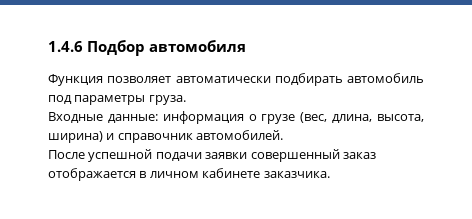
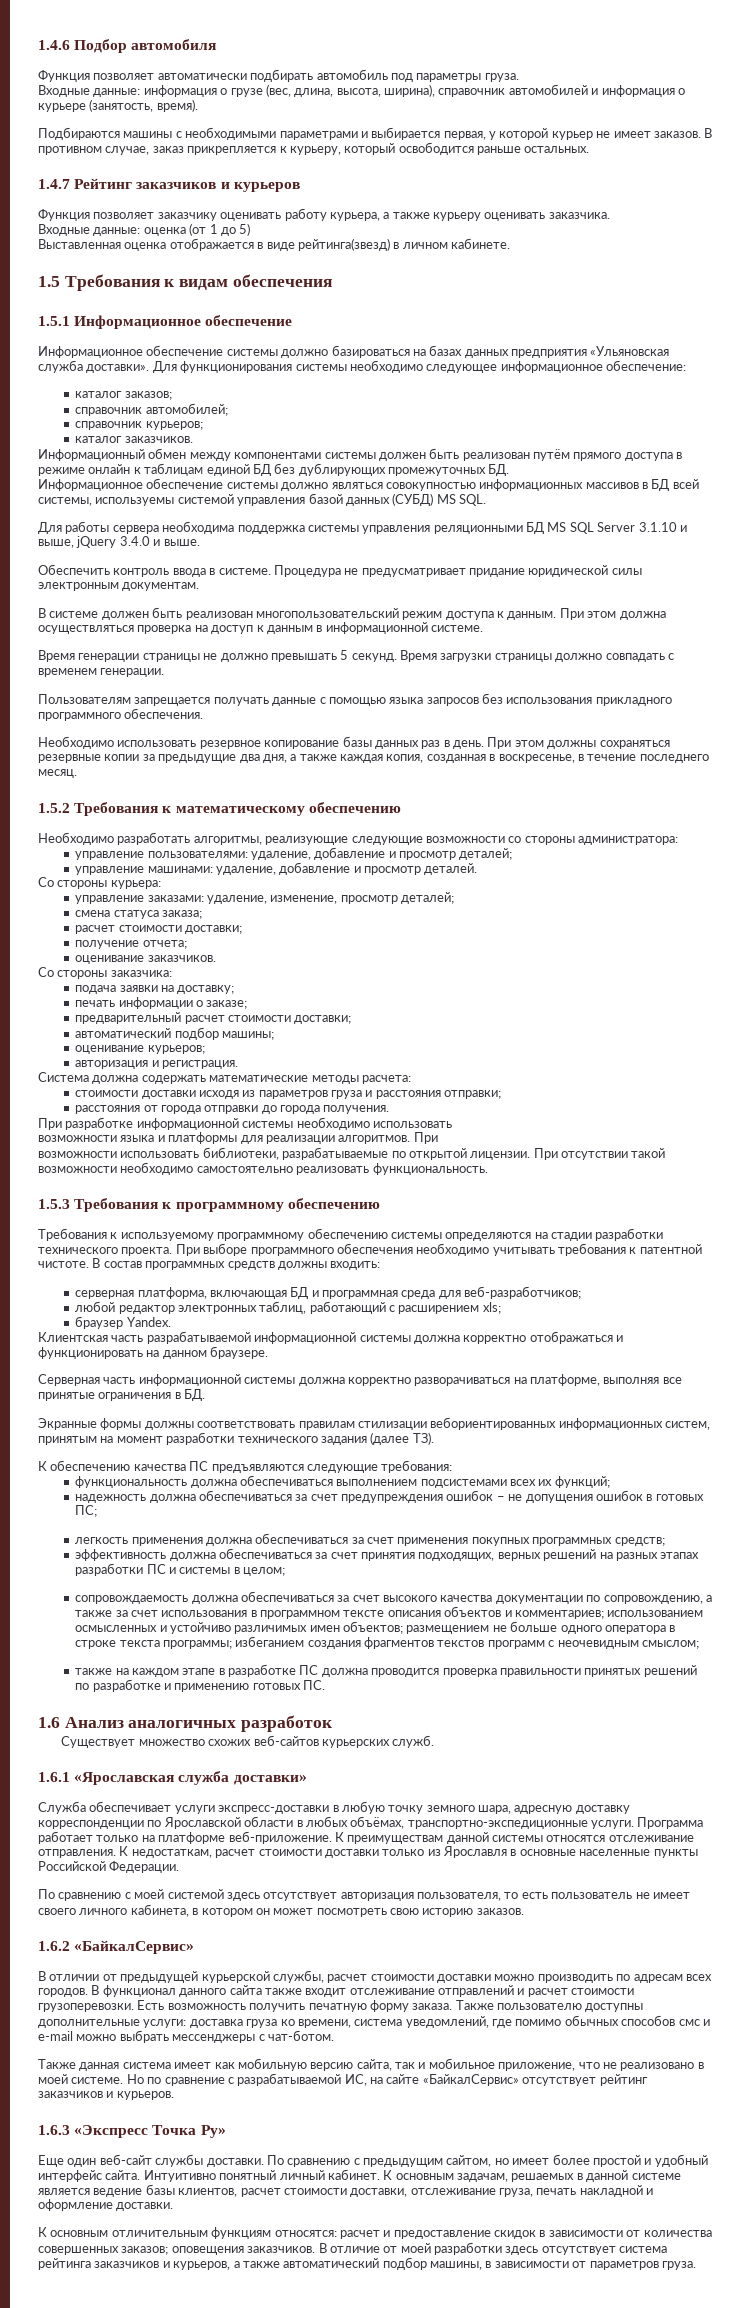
- Входные данные: информация о грузе (вес, длина, высота, ширина) и справочник автомобилей.
- После успешной подачи заявки совершенный заказ отображается в личном кабинете заказчика.
+ Входные данные: информация о грузе (вес, длина, высота, ширина), справочник автомобилей и информация о курьере (занятость, время).
+ Подбираются машины с необходимыми параметрами и выбирается первая, у которой курьер не имеет заказов. В противном случае, заказ прикрепляется к курьеру, который освободится раньше остальных.
+ 1.4.7 Рейтинг заказчиков и курьеров
+ Функция позволяет заказчику оценивать работу курьера, а также курьеру оценивать заказчика.
+ Входные данные: оценка (от 1 до 5)
+ Выставленная оценка отображается в виде рейтинга(звезд) в личном кабинете.
+ 1.5 Требования к видам обеспечения
+ 1.5.1 Информационное обеспечение
+ Информационное обеспечение системы должно базироваться на базах данных предприятия «Ульяновская служба доставки». Для функционирования системы необходимо следующее информационное обеспечение:
+ каталог заказов;
+ справочник автомобилей;
+ справочник курьеров;
+ каталог заказчиков.
+ Информационный обмен между компонентами системы должен быть реализован путём прямого доступа в режиме онлайн к таблицам единой БД без дублирующих промежуточных БД.
+ Информационное обеспечение системы должно являться совокупностью информационных массивов в БД всей системы, используемы системой управления базой данных (СУБД) MS SQL.
+ Для работы сервера необходима поддержка системы управления реляционными БД MS SQL Server 3.1.10 и выше, jQuery 3.4.0 и выше.
+ Обеспечить контроль ввода в системе. Процедура не предусматривает придание юридической силы электронным документам.
+ В системе должен быть реализован многопользовательский режим доступа к данным. При этом должна осуществляться проверка на доступ к данным в информационной системе.
+ Время генерации страницы не должно превышать 5 секунд. Время загрузки страницы должно совпадать с временем генерации.
+ Пользователям запрещается получать данные с помощью языка запросов без использования прикладного программного обеспечения.
+ Необходимо использовать резервное копирование базы данных раз в день. При этом должны сохраняться резервные копии за предыдущие два дня, а также каждая копия, созданная в воскресенье, в течение последнего месяц.
+ 1.5.2 Требования к математическому обеспечению
+ Необходимо разработать алгоритмы, реализующие следующие возможности со стороны администратора:
+ управление пользователями: удаление, добавление и просмотр деталей;
+ управление машинами: удаление, добавление и просмотр деталей.
+ Со стороны курьера:
+ управление заказами: удаление, изменение, просмотр деталей;
+ смена статуса заказа;
+ расчет стоимости доставки;
+ получение отчета;
+ оценивание заказчиков.
+ Со стороны заказчика:
+ подача заявки на доставку;
+ печать информации о заказе;
+ предварительный расчет стоимости доставки;
+ автоматический подбор машины;
+ оценивание курьеров;
+ авторизация и регистрация.
+ Система должна содержать математические методы расчета:
+ стоимости доставки исходя из параметров груза и расстояния отправки;
+ расстояния от города отправки до города получения.
+ При разработке информационной системы необходимо использовать
+ возможности языка и платформы для реализации алгоритмов. При
+ возможности использовать библиотеки, разрабатываемые по открытой лицензии. При отсутствии такой возможности необходимо самостоятельно реализовать функциональность.
+ 1.5.3 Требования к программному обеспечению
+ Требования к используемому программному обеспечению системы определяются на стадии разработки технического проекта. При выборе программного обеспечения необходимо учитывать требования к патентной чистоте. В состав программных средств должны входить:
+ серверная платформа, включающая БД и программная среда для веб-разработчиков;
+ любой редактор электронных таблиц, работающий с расширением xls;
+ браузер Yandex.
+ Клиентская часть разрабатываемой информационной системы должна корректно отображаться и функционировать на данном браузере.
+ Серверная часть информационной системы должна корректно разворачиваться на платформе, выполняя все принятые ограничения в БД.
+ Экранные формы должны соответствовать правилам стилизации вебориентированных информационных систем, принятым на момент разработки технического задания (далее ТЗ).
+ К обеспечению качества ПС предъявляются следующие требования:
+ функциональность должна обеспечиваться выполнением подсистемами всех их функций;
+ надежность должна обеспечиваться за счет предупреждения ошибок – не допущения ошибок в готовых ПС;
+ легкость применения должна обеспечиваться за счет применения покупных программных средств;
+ эффективность должна обеспечиваться за счет принятия подходящих, верных решений на разных этапах разработки ПС и системы в целом;
+ сопровождаемость должна обеспечиваться за счет высокого качества документации по сопровождению, а также за счет использования в программном тексте описания объектов и комментариев; использованием осмысленных и устойчиво различимых имен объектов; размещением не больше одного оператора в строке текста программы; избеганием создания фрагментов текстов программ с неочевидным смыслом;
+ также на каждом этапе в разработке ПС должна проводится проверка правильности принятых решений по разработке и применению готовых ПС.
+ 1.6 Анализ аналогичных разработок
+ Существует множество схожих веб-сайтов курьерских служб.
+ 1.6.1 «Ярославская служба доставки»
+ Служба обеспечивает услуги экспресс-доставки в любую точку земного шара, адресную доставку корреспонденции по Ярославской области в любых объёмах, транспортно-экспедиционные услуги. Программа работает только на платформе веб-приложение. К преимуществам данной системы относятся отслеживание отправления. К недостаткам, расчет стоимости доставки только из Ярославля в основные населенные пункты Российской Федерации.
+ По сравнению с моей системой здесь отсутствует авторизация пользователя, то есть пользователь не имеет своего личного кабинета, в котором он может посмотреть свою историю заказов.
+ 1.6.2 «БайкалСервис»
+ В отличии от предыдущей курьерской службы, расчет стоимости доставки можно производить по адресам всех городов. В функционал данного сайта также входит отслеживание отправлений и расчет стоимости грузоперевозки. Есть возможность получить печатную форму заказа. Также пользователю доступны дополнительные услуги: доставка груза ко времени, система уведомлений, где помимо обычных способов смс и e-mail можно выбрать мессенджеры с чат-ботом.
+ Также данная система имеет как мобильную версию сайта, так и мобильное приложение, что не реализовано в моей системе. Но по сравнение с разрабатываемой ИС, на сайте «БайкалСервис» отсутствует рейтинг заказчиков и курьеров.
+ 1.6.3 «Экспресс Точка Ру»
+ Еще один веб-сайт службы доставки. По сравнению с предыдущим сайтом, но имеет более простой и удобный интерфейс сайта. Интуитивно понятный личный кабинет. К основным задачам, решаемых в данной системе является ведение базы клиентов, расчет стоимости доставки, отслеживание груза, печать накладной и оформление доставки.
+ К основным отличительным функциям относятся: расчет и предоставление скидок в зависимости от количества совершенных заказов; оповещения заказчиков. В отличие от моей разработки здесь отсутствует система рейтинга заказчиков и курьеров, а также автоматический подбор машины, в зависимости от параметров груза.

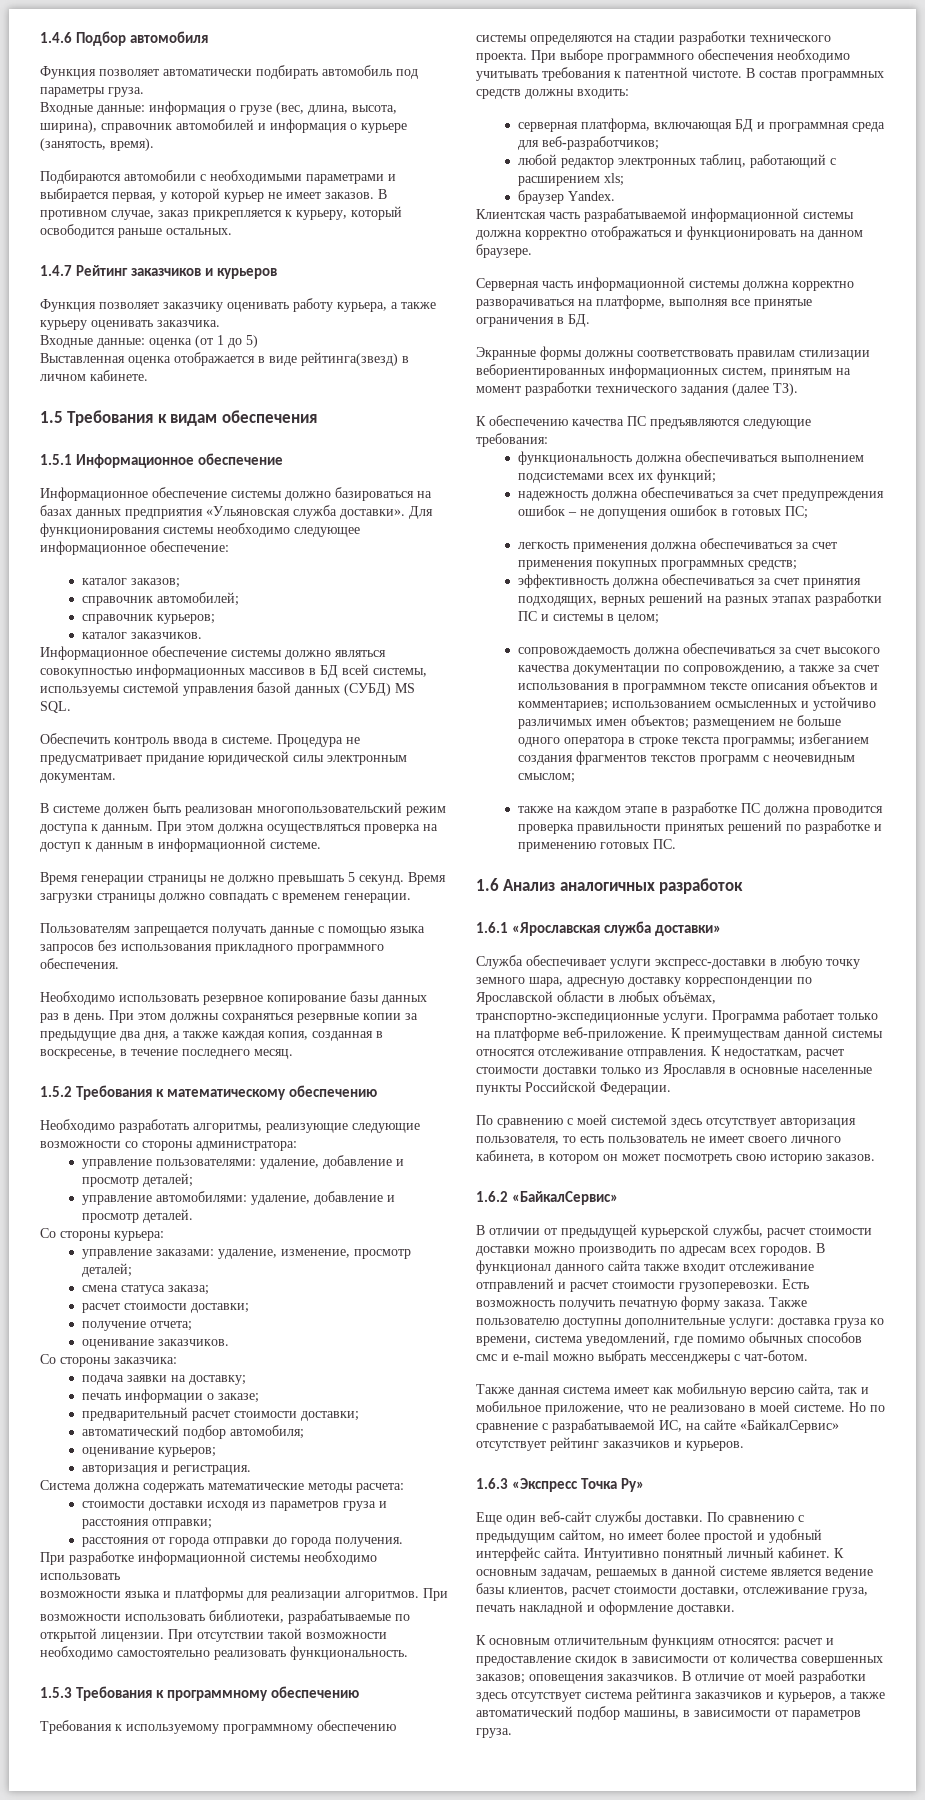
- Подбираются машины с необходимыми параметрами и выбирается первая, у которой курьер не имеет заказов.
+ Подбираются автомобили с необходимыми параметрами и выбирается первая, у которой курьер не имеет заказов.
- Информационный обмен между компонентами системы должен быть реализован путём прямого доступа в режиме онлайн к таблицам единой БД без дублирующих промежуточных БД.
- Для работы сервера необходима поддержка системы управления реляционными БД MS SQL Server 3.1.10 и выше, jQuery 3.4.0 и выше.
- управление машинами: удаление, добавление и просмотр деталей.
+ управление автомобилями: удаление, добавление и просмотр деталей.
- автоматический подбор машины;
+ автоматический подбор автомобиля;
- Существует множество схожих веб-сайтов курьерских служб.

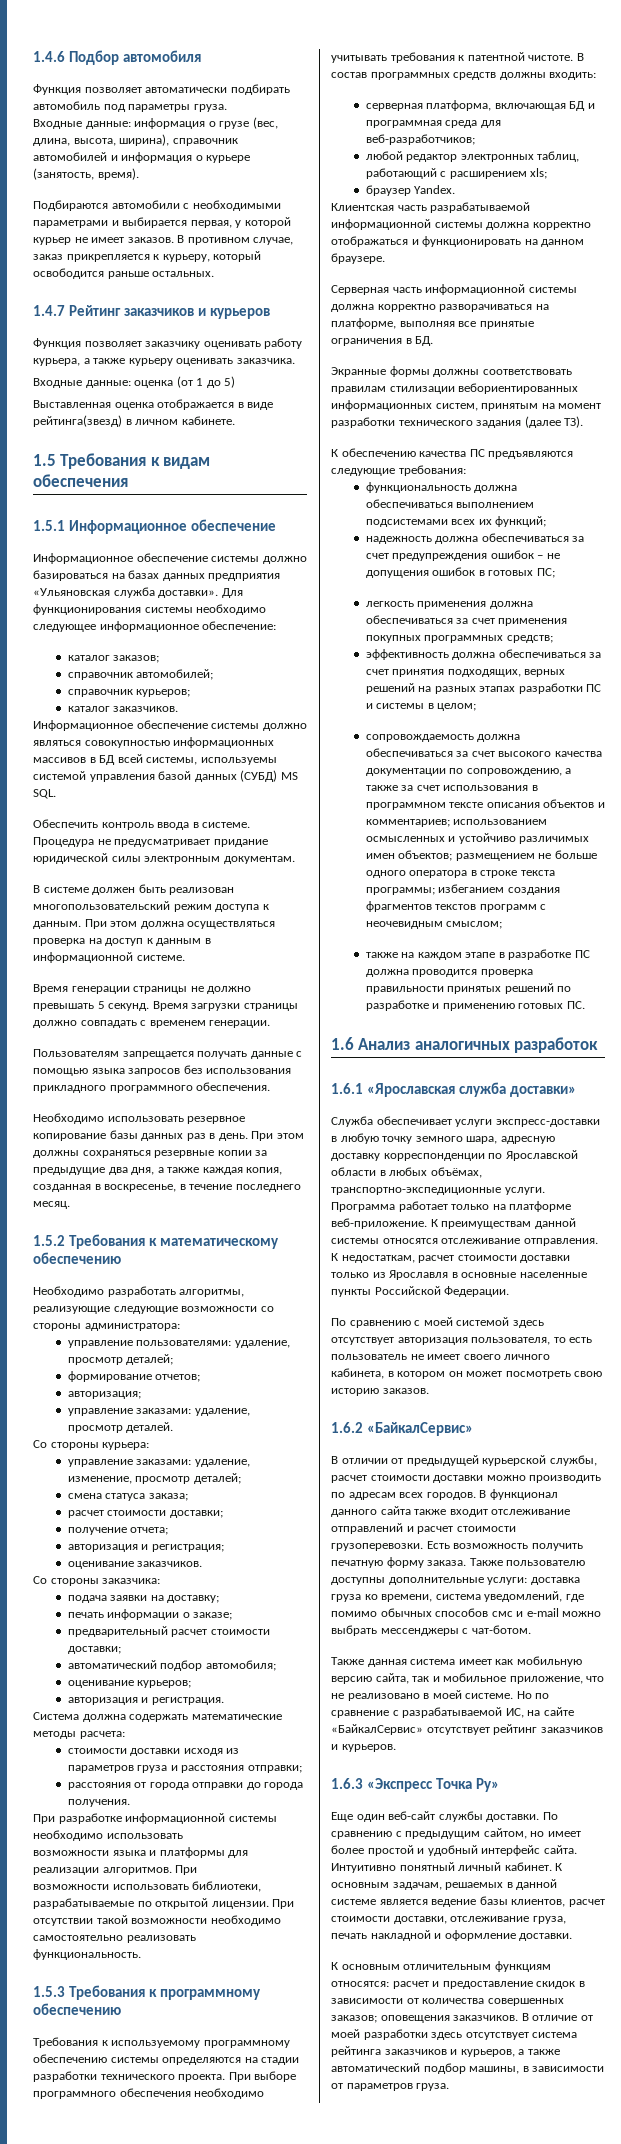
- управление пользователями: удаление, добавление и просмотр деталей;
- управление автомобилями: удаление, добавление и просмотр деталей.
+ управление пользователями: удаление, просмотр деталей;
+ формирование отчетов;
+ авторизация;
+ управление заказами: удаление, просмотр деталей.
+ авторизация и регистрация;

